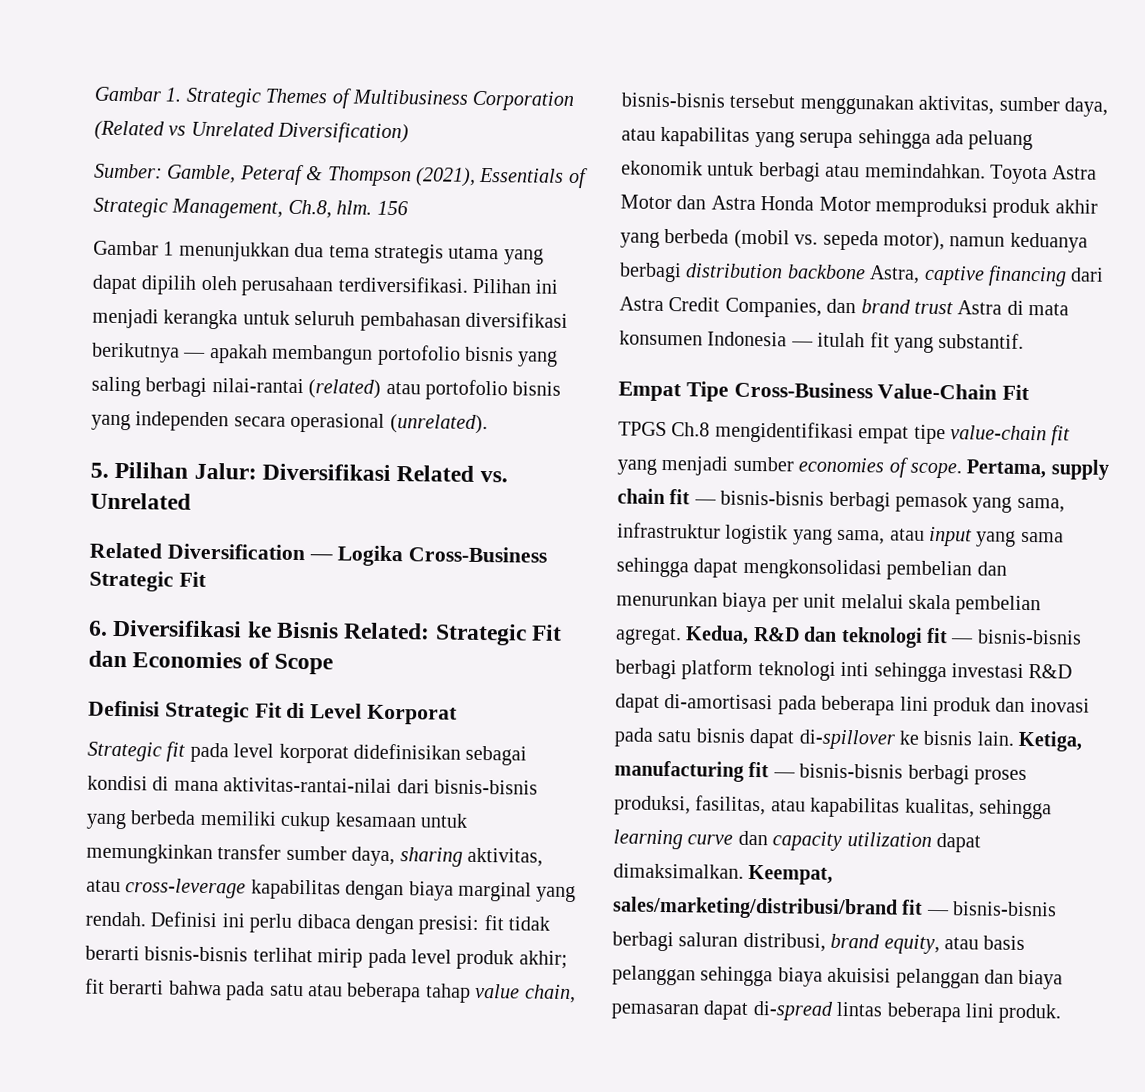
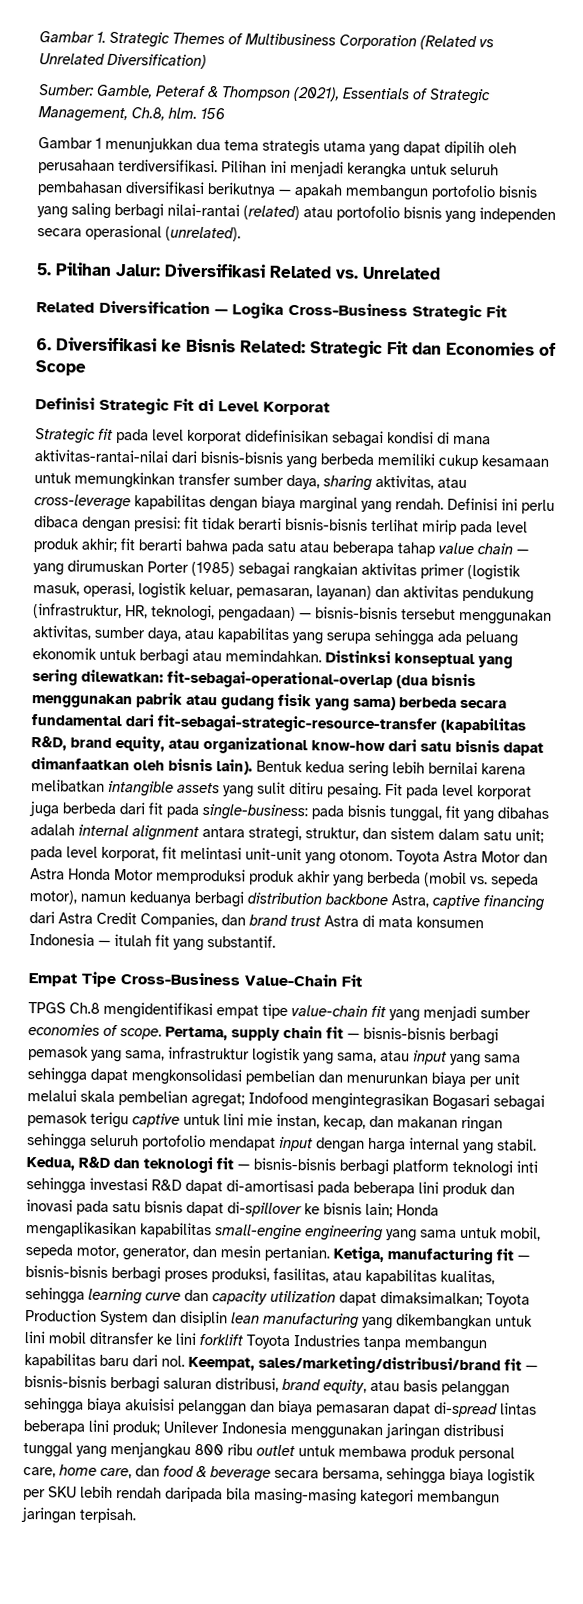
- Definisi ini perlu dibaca dengan presisi: fit tidak berarti bisnis-bisnis terlihat mirip pada level produk akhir; fit berarti bahwa pada satu atau beberapa tahap value chain, bisnis-bisnis tersebut menggunakan aktivitas, sumber daya, atau kapabilitas yang serupa sehingga ada peluang ekonomik untuk berbagi atau memindahkan.
+ Definisi ini perlu dibaca dengan presisi: fit tidak berarti bisnis-bisnis terlihat mirip pada level produk akhir; fit berarti bahwa pada satu atau beberapa tahap value chain — yang dirumuskan Porter (1985) sebagai rangkaian aktivitas primer (logistik masuk, operasi, logistik keluar, pemasaran, layanan) dan aktivitas pendukung (infrastruktur, HR, teknologi, pengadaan) — bisnis-bisnis tersebut menggunakan aktivitas, sumber daya, atau kapabilitas yang serupa sehingga ada peluang ekonomik untuk berbagi atau memindahkan.
+ Distinksi konseptual yang sering dilewatkan: fit-sebagai-operational-overlap (dua bisnis menggunakan pabrik atau gudang fisik yang sama) berbeda secara fundamental dari fit-sebagai-strategic-resource-transfer (kapabilitas R&D, brand equity, atau organizational know-how dari satu bisnis dapat dimanfaatkan oleh bisnis lain). Bentuk kedua sering lebih bernilai karena melibatkan intangible assets yang sulit ditiru pesaing. Fit pada level korporat juga berbeda dari fit pada single-business: pada bisnis tunggal, fit yang dibahas adalah internal alignment antara strategi, struktur, dan sistem dalam satu unit; pada level korporat, fit melintasi unit-unit yang otonom.
- Pertama, supply chain fit — bisnis-bisnis berbagi pemasok yang sama, infrastruktur logistik yang sama, atau input yang sama sehingga dapat mengkonsolidasi pembelian dan menurunkan biaya per unit melalui skala pembelian agregat.
+ Pertama, supply chain fit — bisnis-bisnis berbagi pemasok yang sama, infrastruktur logistik yang sama, atau input yang sama sehingga dapat mengkonsolidasi pembelian dan menurunkan biaya per unit melalui skala pembelian agregat; Indofood mengintegrasikan Bogasari sebagai pemasok terigu captive untuk lini mie instan, kecap, dan makanan ringan sehingga seluruh portofolio mendapat input dengan harga internal yang stabil.
- Kedua, R&D dan teknologi fit — bisnis-bisnis berbagi platform teknologi inti sehingga investasi R&D dapat di-amortisasi pada beberapa lini produk dan inovasi pada satu bisnis dapat di-spillover ke bisnis lain.
+ Kedua, R&D dan teknologi fit — bisnis-bisnis berbagi platform teknologi inti sehingga investasi R&D dapat di-amortisasi pada beberapa lini produk dan inovasi pada satu bisnis dapat di-spillover ke bisnis lain; Honda mengaplikasikan kapabilitas small-engine engineering yang sama untuk mobil, sepeda motor, generator, dan mesin pertanian.
- Ketiga, manufacturing fit — bisnis-bisnis berbagi proses produksi, fasilitas, atau kapabilitas kualitas, sehingga learning curve dan capacity utilization dapat dimaksimalkan.
+ Ketiga, manufacturing fit — bisnis-bisnis berbagi proses produksi, fasilitas, atau kapabilitas kualitas, sehingga learning curve dan capacity utilization dapat dimaksimalkan; Toyota Production System dan disiplin lean manufacturing yang dikembangkan untuk lini mobil ditransfer ke lini forklift Toyota Industries tanpa membangun kapabilitas baru dari nol.
- Keempat, sales/marketing/distribusi/brand fit — bisnis-bisnis berbagi saluran distribusi, brand equity, atau basis pelanggan sehingga biaya akuisisi pelanggan dan biaya pemasaran dapat di-spread lintas beberapa lini produk.
+ Keempat, sales/marketing/distribusi/brand fit — bisnis-bisnis berbagi saluran distribusi, brand equity, atau basis pelanggan sehingga biaya akuisisi pelanggan dan biaya pemasaran dapat di-spread lintas beberapa lini produk; Unilever Indonesia menggunakan jaringan distribusi tunggal yang menjangkau 800 ribu outlet untuk membawa produk personal care, home care, dan food & beverage secara bersama, sehingga biaya logistik per SKU lebih rendah daripada bila masing-masing kategori membangun jaringan terpisah.

